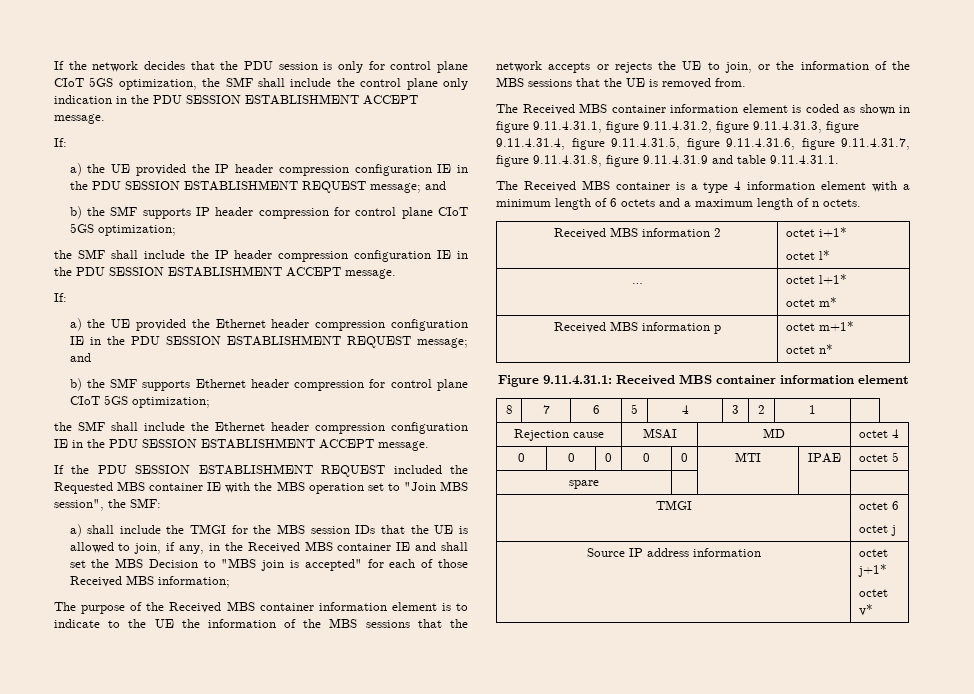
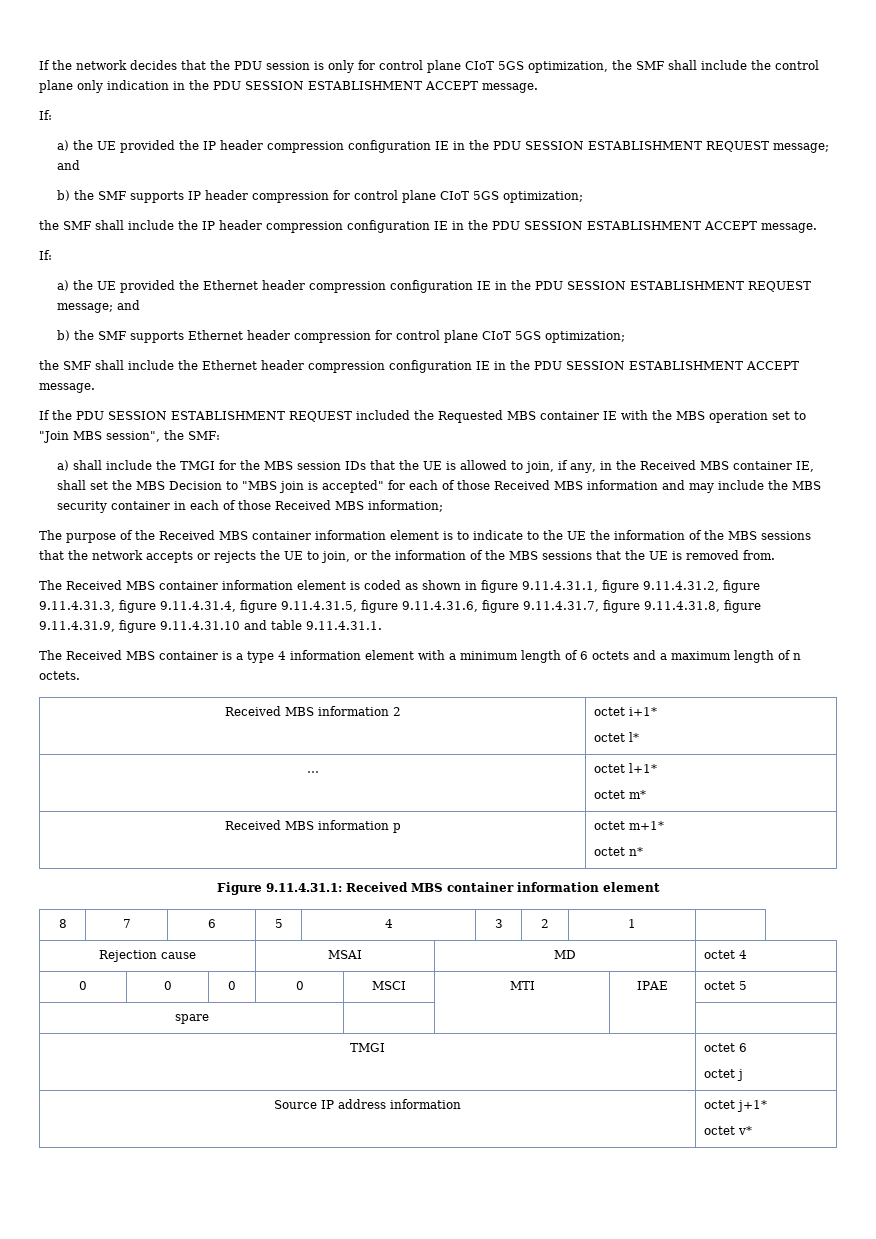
- a) shall include the TMGI for the MBS session IDs that the UE is allowed to join, if any, in the Received MBS container IE and shall set the MBS Decision to "MBS join is accepted" for each of those Received MBS information;
+ a) shall include the TMGI for the MBS session IDs that the UE is allowed to join, if any, in the Received MBS container IE, shall set the MBS Decision to "MBS join is accepted" for each of those Received MBS information and may include the MBS security container in each of those Received MBS information;
- The Received MBS container information element is coded as shown in figure 9.11.4.31.1, figure 9.11.4.31.2, figure 9.11.4.31.3, figure 9.11.4.31.4, figure 9.11.4.31.5, figure 9.11.4.31.6, figure 9.11.4.31.7, figure 9.11.4.31.8, figure 9.11.4.31.9 and table 9.11.4.31.1.
+ The Received MBS container information element is coded as shown in figure 9.11.4.31.1, figure 9.11.4.31.2, figure 9.11.4.31.3, figure 9.11.4.31.4, figure 9.11.4.31.5, figure 9.11.4.31.6, figure 9.11.4.31.7, figure 9.11.4.31.8, figure 9.11.4.31.9, figure 9.11.4.31.10 and table 9.11.4.31.1.
- 0 | 0 | 0 | 0 | 0 | MTI | IPAE | octet 5
+ 0 | 0 | 0 | 0 | MSCI | MTI | IPAE | octet 5

